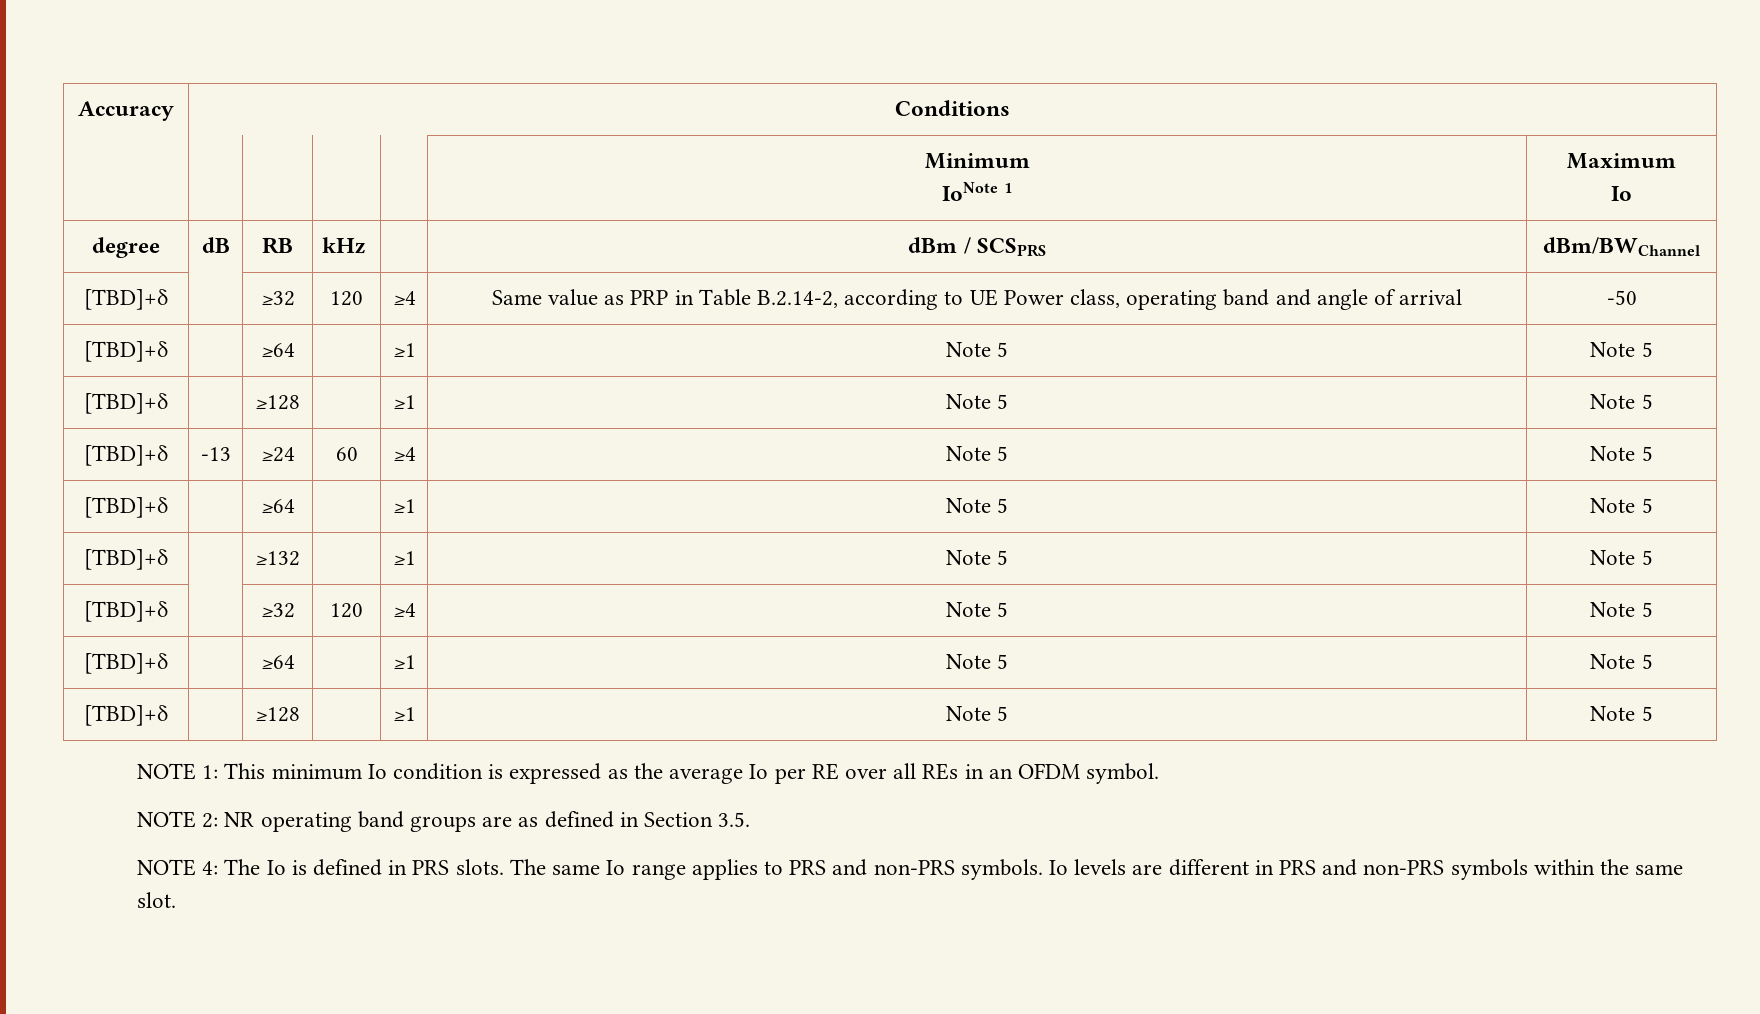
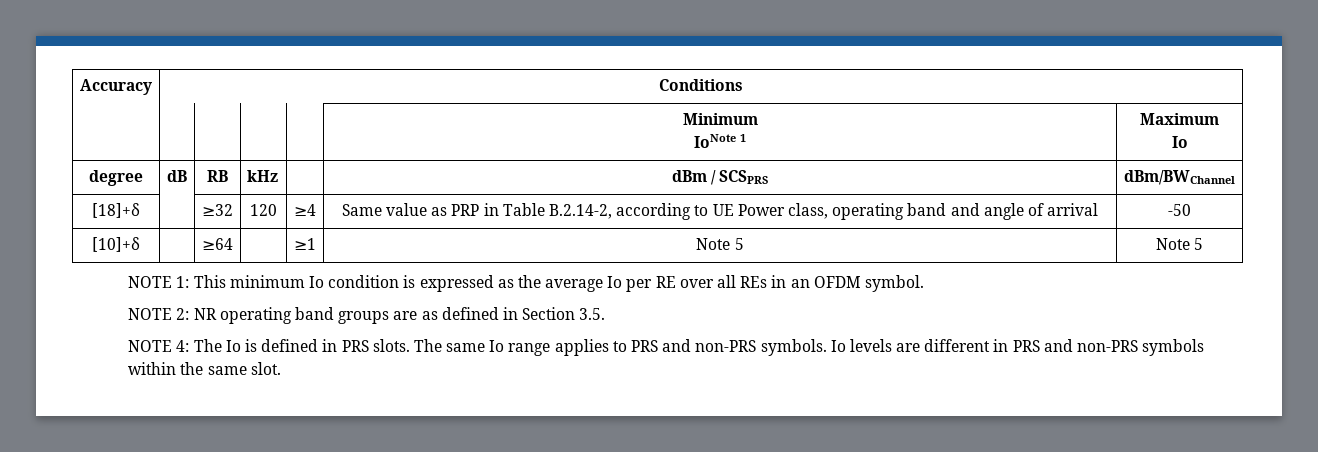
- [TBD]+δ | | ≥32 | 120 | ≥4 | Same value as PRP in Table B.2.14-2, according to UE Power class, operating band and angle of arrival | -50
- [TBD]+δ | | ≥64 | | ≥1 | Note 5 | Note 5
- [TBD]+δ | | ≥128 | | ≥1 | Note 5 | Note 5
- [TBD]+δ | -13 | ≥24 | 60 | ≥4 | Note 5 | Note 5
- [TBD]+δ | | ≥64 | | ≥1 | Note 5 | Note 5
- [TBD]+δ | | ≥132 | | ≥1 | Note 5 | Note 5
- [TBD]+δ | | ≥32 | 120 | ≥4 | Note 5 | Note 5
- [TBD]+δ | | ≥64 | | ≥1 | Note 5 | Note 5
- [TBD]+δ | | ≥128 | | ≥1 | Note 5 | Note 5
+ [18]+δ | | ≥32 | 120 | ≥4 | Same value as PRP in Table B.2.14-2, according to UE Power class, operating band and angle of arrival | -50
+ [10]+δ | | ≥64 | | ≥1 | Note 5 | Note 5

